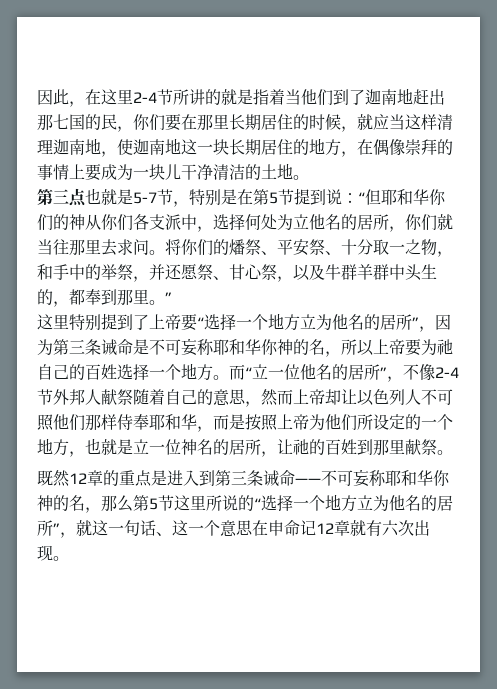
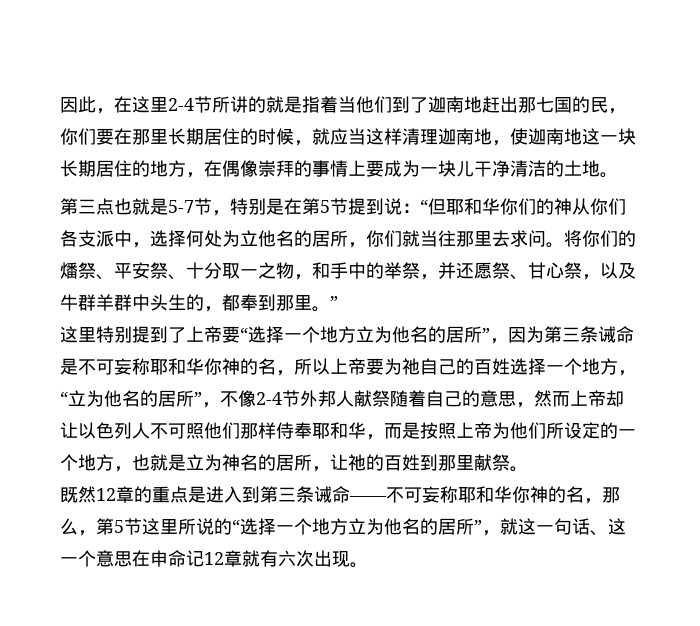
- 这里特别提到了上帝要“选择一个地方立为他名的居所”，因为第三条诫命是不可妄称耶和华你神的名，所以上帝要为祂自己的百姓选择一个地方。而“立一位他名的居所”，不像2-4节外邦人献祭随着自己的意思，然而上帝却让以色列人不可照他们那样侍奉耶和华，而是按照上帝为他们所设定的一个地方，也就是立一位神名的居所，让祂的百姓到那里献祭。
+ 这里特别提到了上帝要“选择一个地方立为他名的居所”，因为第三条诫命是不可妄称耶和华你神的名，所以上帝要为祂自己的百姓选择一个地方，“立为他名的居所”，不像2-4节外邦人献祭随着自己的意思，然而上帝却让以色列人不可照他们那样侍奉耶和华，而是按照上帝为他们所设定的一个地方，也就是立为神名的居所，让祂的百姓到那里献祭。
- 既然12章的重点是进入到第三条诫命——不可妄称耶和华你神的名，那么第5节这里所说的“选择一个地方立为他名的居所”，就这一句话、这一个意思在申命记12章就有六次出现。
+ 既然12章的重点是进入到第三条诫命——不可妄称耶和华你神的名，那么，第5节这里所说的“选择一个地方立为他名的居所”，就这一句话、这一个意思在申命记12章就有六次出现。

